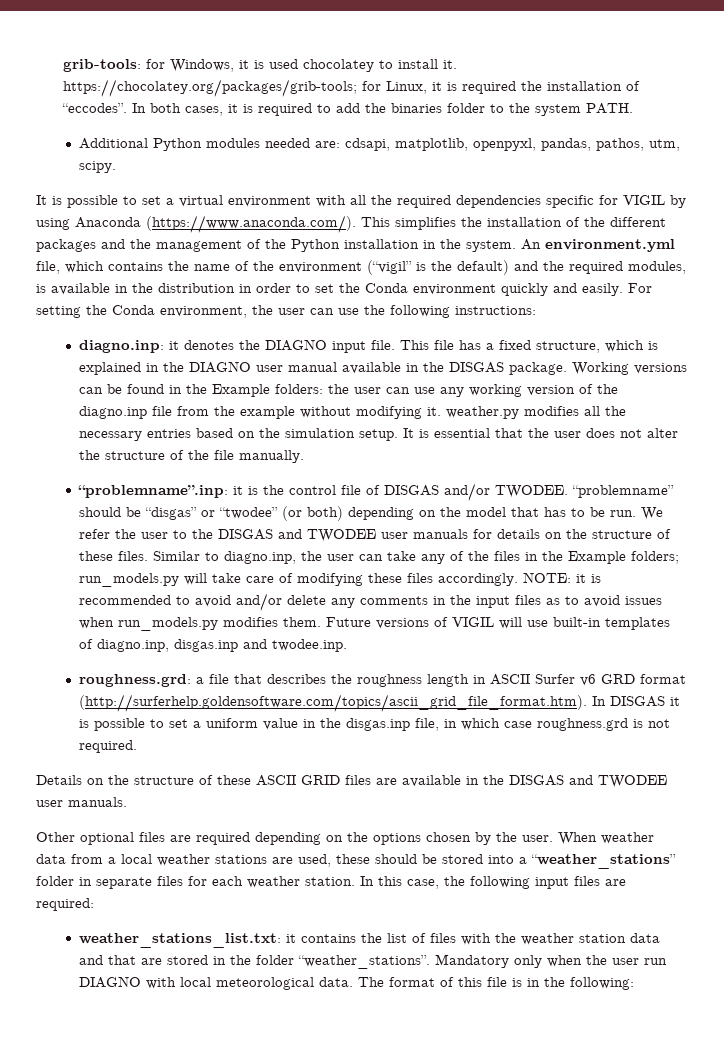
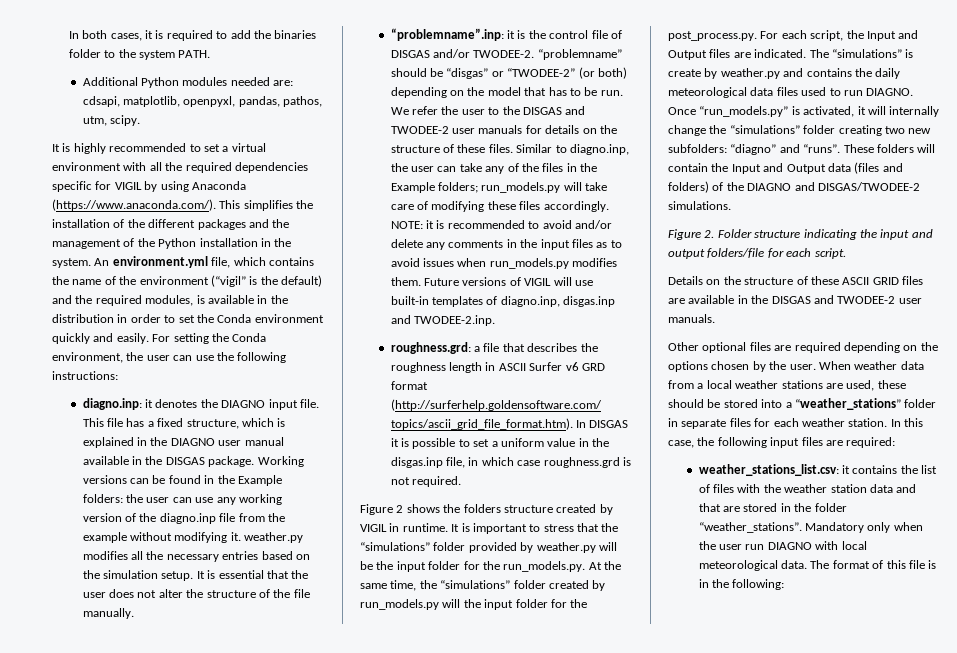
- grib-tools: for Windows, it is used chocolatey to install it. https://chocolatey.org/packages/grib-tools; for Linux, it is required the installation of “eccodes”.
- It is possible to set a virtual environment with all the required dependencies specific for VIGIL by using Anaconda (https://www.anaconda.com/). This simplifies the installation of the different packages and the management of the Python installation in the system.
+ It is highly recommended to set a virtual environment with all the required dependencies specific for VIGIL by using Anaconda (https://www.anaconda.com/). This simplifies the installation of the different packages and the management of the Python installation in the system.
- “problemname”.inp: it is the control file of DISGAS and/or TWODEE.
+ “problemname”.inp: it is the control file of DISGAS and/or TWODEE-2.
- “problemname” should be “disgas” or “twodee” (or both) depending on the model that has to be run.
+ “problemname” should be “disgas” or “TWODEE-2” (or both) depending on the model that has to be run.
- We refer the user to the DISGAS and TWODEE user manuals for details on the structure of these files.
+ We refer the user to the DISGAS and TWODEE-2 user manuals for details on the structure of these files.
- Future versions of VIGIL will use built-in templates of diagno.inp, disgas.inp and twodee.inp.
+ Future versions of VIGIL will use built-in templates of diagno.inp, disgas.inp and TWODEE-2.inp.
+ Figure 2 shows the folders structure created by VIGIL in runtime. It is important to stress that the “simulations” folder provided by weather.py will be the input folder for the run_models.py. At the same time, the “simulations” folder created by run_models.py will the input folder for the post_process.py. For each script, the Input and Output files are indicated. The “simulations” is create by weather.py and contains the daily meteorological data files used to run DIAGNO. Once “run_models.py” is activated, it will internally change the “simulations” folder creating two new subfolders: “diagno” and “runs”. These folders will contain the Input and Output data (files and folders) of the DIAGNO and DISGAS/TWODEE-2 simulations.
+ Figure 2. Folder structure indicating the input and output folders/file for each script.
- Details on the structure of these ASCII GRID files are available in the DISGAS and TWODEE user manuals.
+ Details on the structure of these ASCII GRID files are available in the DISGAS and TWODEE-2 user manuals.
- weather_stations_list.txt: it contains the list of files with the weather station data and that are stored in the folder “weather_stations”.
+ weather_stations_list.csv: it contains the list of files with the weather station data and that are stored in the folder “weather_stations”.

